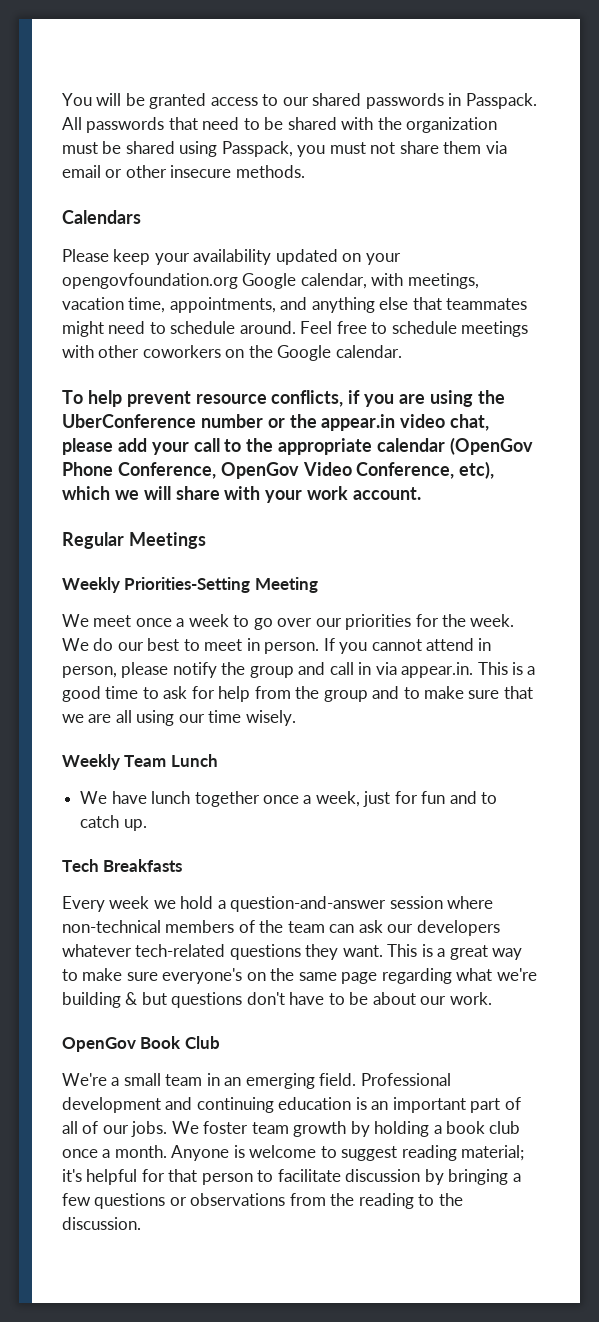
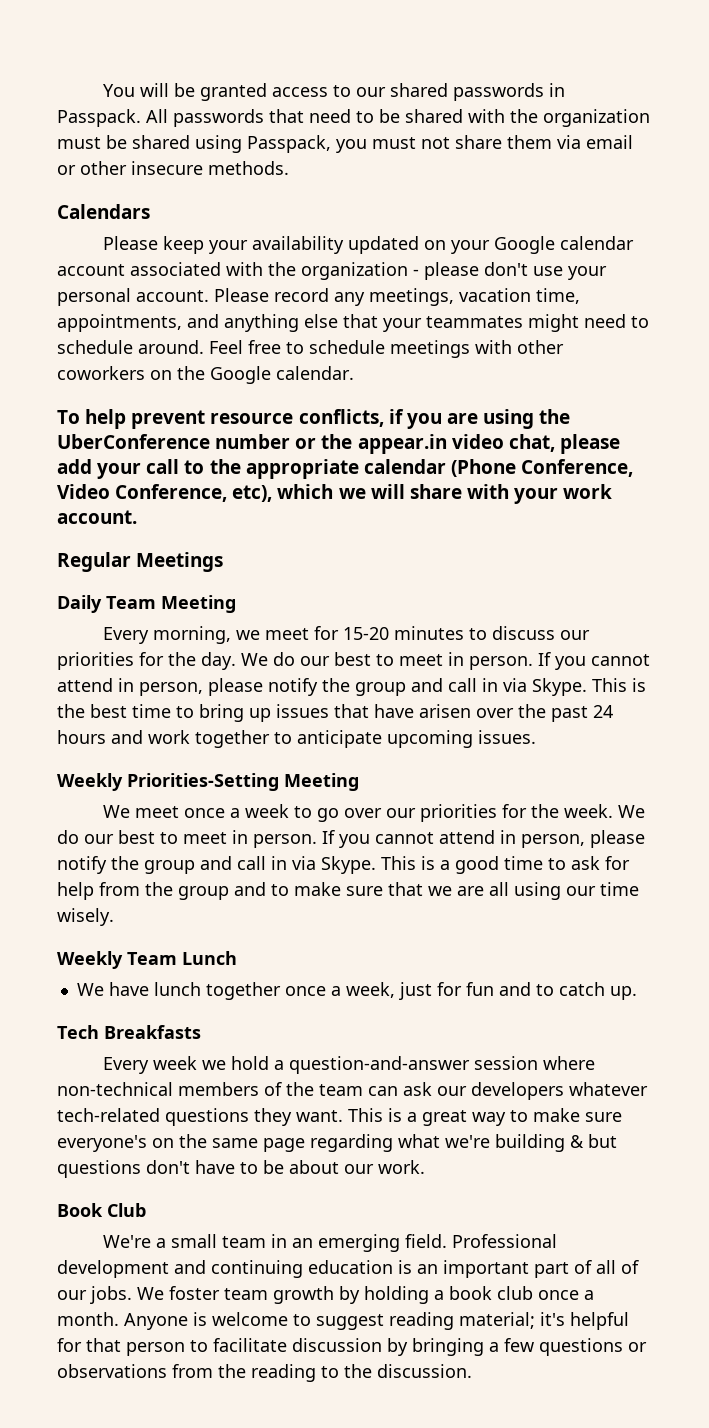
- Please keep your availability updated on your opengovfoundation.org Google calendar, with meetings, vacation time, appointments, and anything else that teammates might need to schedule around.
+ Please keep your availability updated on your Google calendar account associated with the organization - please don't use your personal account. Please record any meetings, vacation time, appointments, and anything else that your teammates might need to schedule around.
- To help prevent resource conflicts, if you are using the UberConference number or the appear.in video chat, please add your call to the appropriate calendar (OpenGov Phone Conference, OpenGov Video Conference, etc), which we will share with your work account.
+ To help prevent resource conflicts, if you are using the UberConference number or the appear.in video chat, please add your call to the appropriate calendar (Phone Conference, Video Conference, etc), which we will share with your work account.
+ Daily Team Meeting
+ Every morning, we meet for 15-20 minutes to discuss our priorities for the day. We do our best to meet in person. If you cannot attend in person, please notify the group and call in via Skype. This is the best time to bring up issues that have arisen over the past 24 hours and work together to anticipate upcoming issues.
- If you cannot attend in person, please notify the group and call in via appear.in. This is a good time to ask for help from the group and to make sure that we are all using our time wisely.
+ If you cannot attend in person, please notify the group and call in via Skype. This is a good time to ask for help from the group and to make sure that we are all using our time wisely.
- OpenGov Book Club
+ Book Club

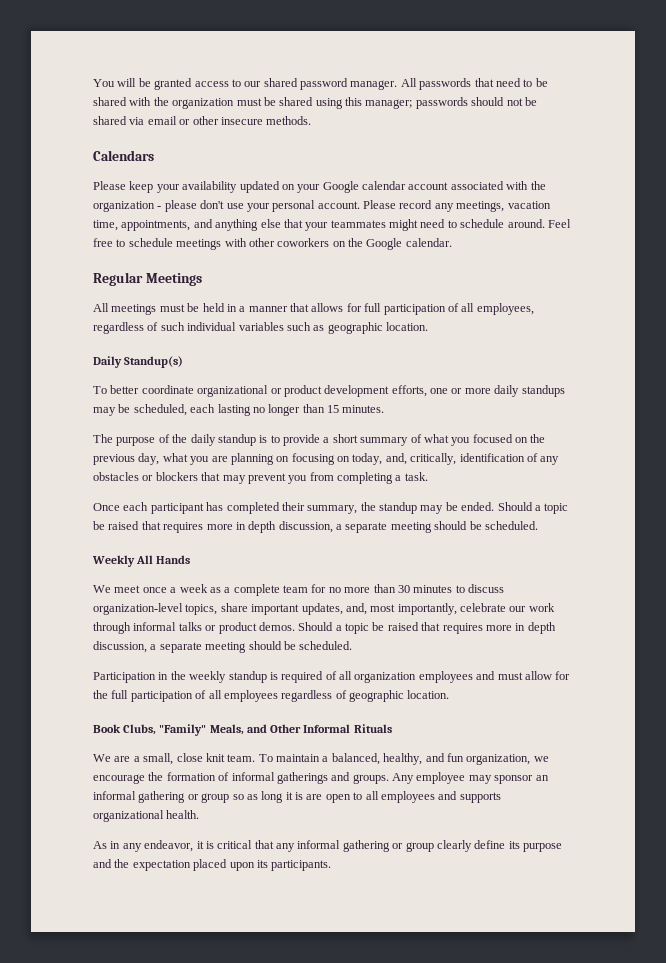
- You will be granted access to our shared passwords in Passpack.
+ You will be granted access to our shared password manager.
- All passwords that need to be shared with the organization must be shared using Passpack, you must not share them via email or other insecure methods.
+ All passwords that need to be shared with the organization must be shared using this manager; passwords should not be shared via email or other insecure methods.
- To help prevent resource conflicts, if you are using the UberConference number or the appear.in video chat, please add your call to the appropriate calendar (Phone Conference, Video Conference, etc), which we will share with your work account.
  Regular Meetings
- Daily Team Meeting
- Every morning, we meet for 15-20 minutes to discuss our priorities for the day. We do our best to meet in person. If you cannot attend in person, please notify the group and call in via Skype. This is the best time to bring up issues that have arisen over the past 24 hours and work together to anticipate upcoming issues.
- Weekly Priorities-Setting Meeting
+ All meetings must be held in a manner that allows for full participation of all employees, regardless of such individual variables such as geographic location.
+ Daily Standup(s)
+ To better coordinate organizational or product development efforts, one or more daily standups may be scheduled, each lasting no longer than 15 minutes.
+ The purpose of the daily standup is to provide a short summary of what you focused on the previous day, what you are planning on focusing on today, and, critically, identification of any obstacles or blockers that may prevent you from completing a task.
+ Once each participant has completed their summary, the standup may be ended. Should a topic be raised that requires more in depth discussion, a separate meeting should be scheduled.
+ Weekly All Hands
- We meet once a week to go over our priorities for the week. We do our best to meet in person. If you cannot attend in person, please notify the group and call in via Skype. This is a good time to ask for help from the group and to make sure that we are all using our time wisely.
- Weekly Team Lunch
- We have lunch together once a week, just for fun and to catch up.
- Tech Breakfasts
- Every week we hold a question-and-answer session where non-technical members of the team can ask our developers whatever tech-related questions they want. This is a great way to make sure everyone's on the same page regarding what we're building & but questions don't have to be about our work.
- Book Club
- We're a small team in an emerging field. Professional development and continuing education is an important part of all of our jobs. We foster team growth by holding a book club once a month. Anyone is welcome to suggest reading material; it's helpful for that person to facilitate discussion by bringing a few questions or observations from the reading to the discussion.
+ We meet once a week as a complete team for no more than 30 minutes to discuss organization-level topics, share important updates, and, most importantly, celebrate our work through informal talks or product demos. Should a topic be raised that requires more in depth discussion, a separate meeting should be scheduled.
+ Participation in the weekly standup is required of all organization employees and must allow for the full participation of all employees regardless of geographic location.
+ Book Clubs, "Family" Meals, and Other Informal Rituals
+ We are a small, close knit team. To maintain a balanced, healthy, and fun organization, we encourage the formation of informal gatherings and groups. Any employee may sponsor an informal gathering or group so as long it is are open to all employees and supports organizational health.
+ As in any endeavor, it is critical that any informal gathering or group clearly define its purpose and the expectation placed upon its participants.

